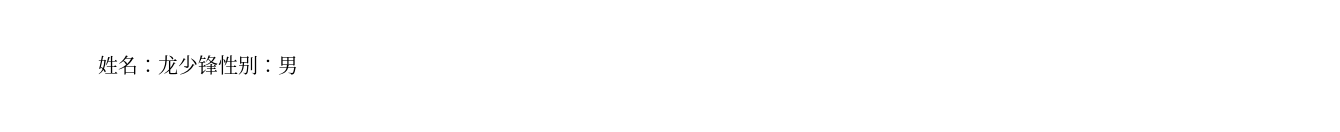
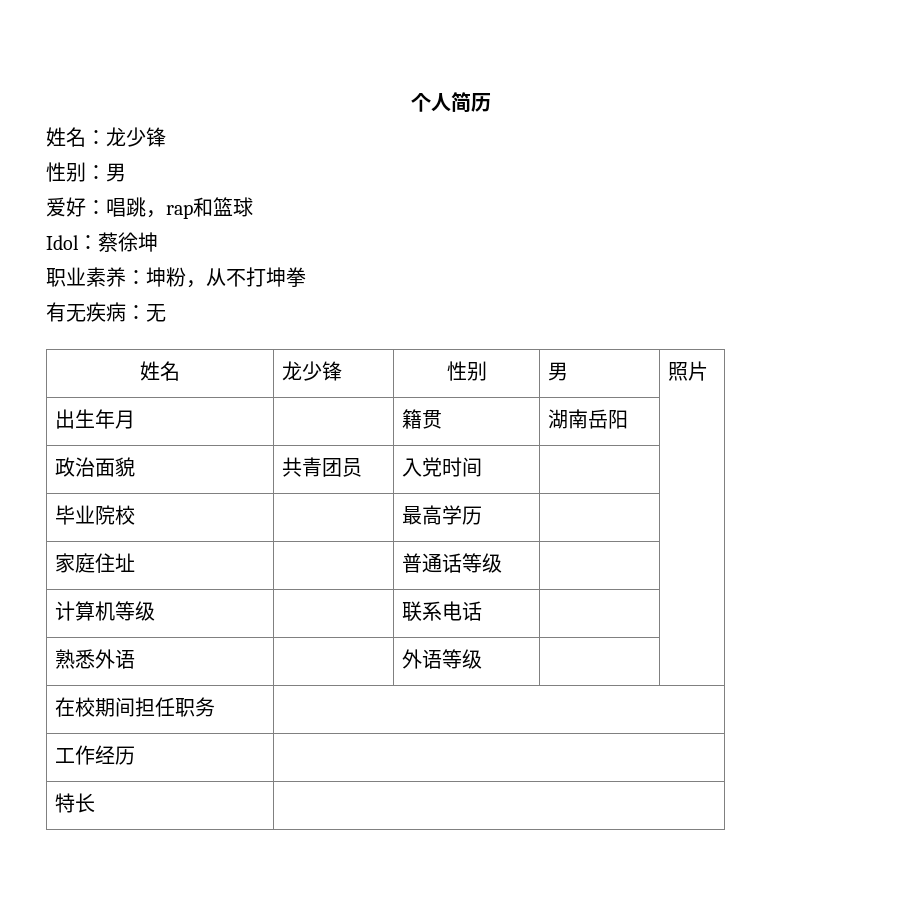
+ 个人简历
- 姓名：龙少锋性别：男
+ 姓名：龙少锋
+ 性别：男
+ 爱好：唱跳，rap和篮球
+ Idol：蔡徐坤
+ 职业素养：坤粉，从不打坤拳
+ 有无疾病：无
+ 姓名 | 龙少锋 | 性别 | 男 | 照片
+ 出生年月 | | 籍贯 | 湖南岳阳 |
+ 政治面貌 | 共青团员 | 入党时间 | |
+ 毕业院校 | | 最高学历 | |
+ 家庭住址 | | 普通话等级 | |
+ 计算机等级 | | 联系电话 | |
+ 熟悉外语 | | 外语等级 | |
+ 在校期间担任职务 |
+ 工作经历 |
+ 特长 |

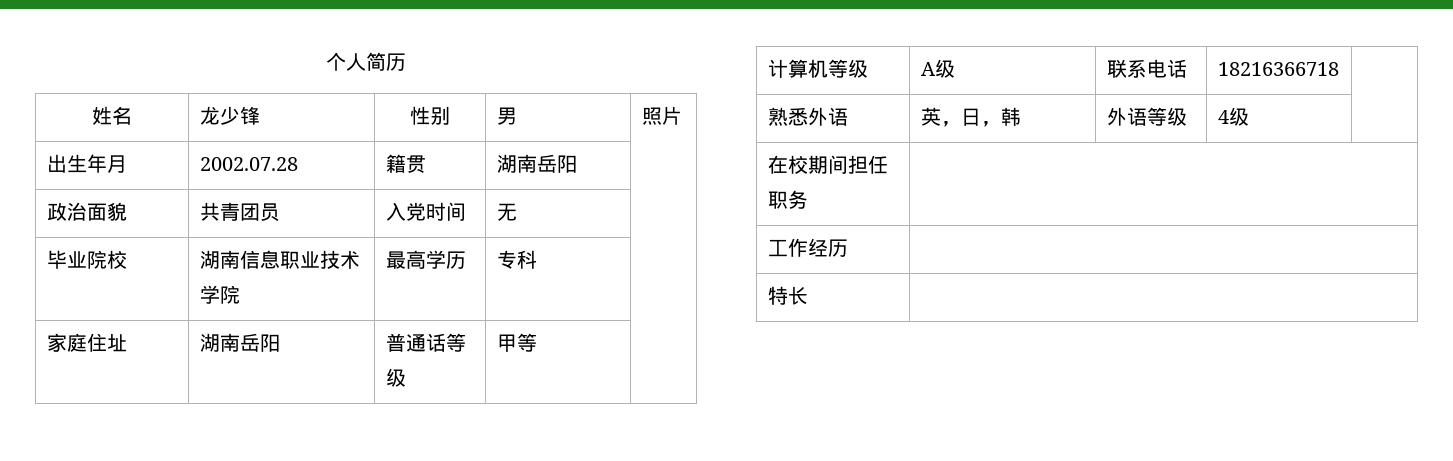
- 姓名：龙少锋
- 性别：男
- 爱好：唱跳，rap和篮球
- Idol：蔡徐坤
- 职业素养：坤粉，从不打坤拳
- 有无疾病：无
- 出生年月 | | 籍贯 | 湖南岳阳 |
+ 出生年月 | 2002.07.28 | 籍贯 | 湖南岳阳 |
- 政治面貌 | 共青团员 | 入党时间 | |
+ 政治面貌 | 共青团员 | 入党时间 | 无 |
- 毕业院校 | | 最高学历 | |
+ 毕业院校 | 湖南信息职业技术学院 | 最高学历 | 专科 |
- 家庭住址 | | 普通话等级 | |
+ 家庭住址 | 湖南岳阳 | 普通话等级 | 甲等 |
- 计算机等级 | | 联系电话 | |
+ 计算机等级 | A级 | 联系电话 | 18216366718 |
- 熟悉外语 | | 外语等级 | |
+ 熟悉外语 | 英，日，韩 | 外语等级 | 4级 |

